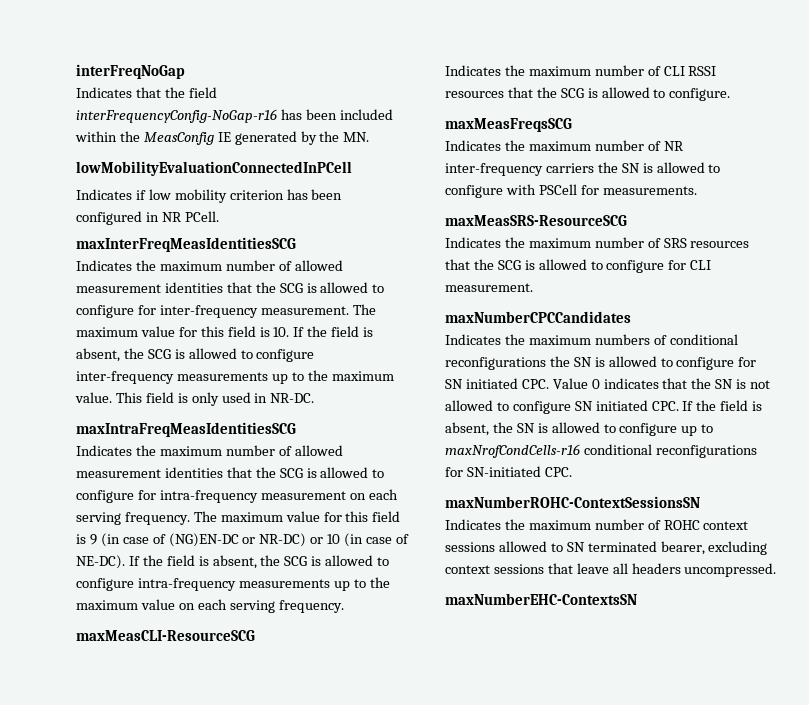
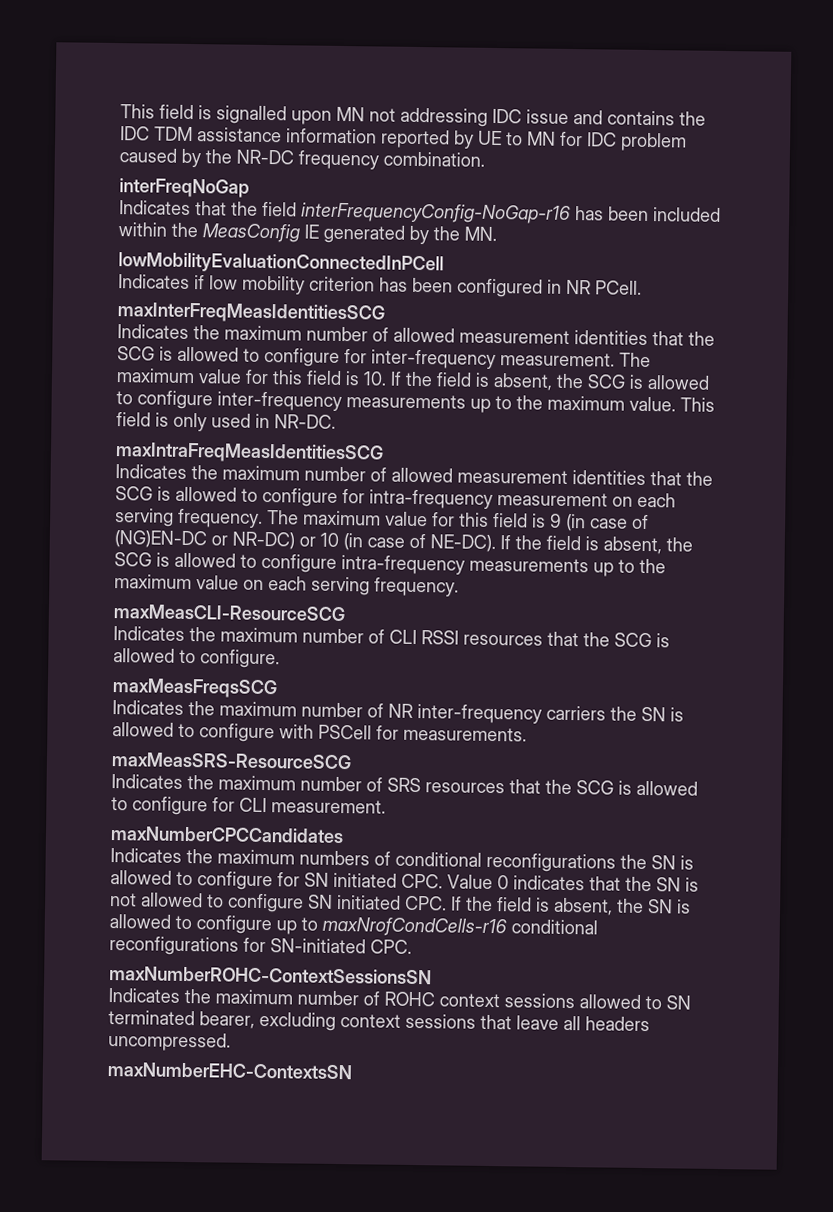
+ This field is signalled upon MN not addressing IDC issue and contains the IDC TDM assistance information reported by UE to MN for IDC problem caused by the NR-DC frequency combination.

